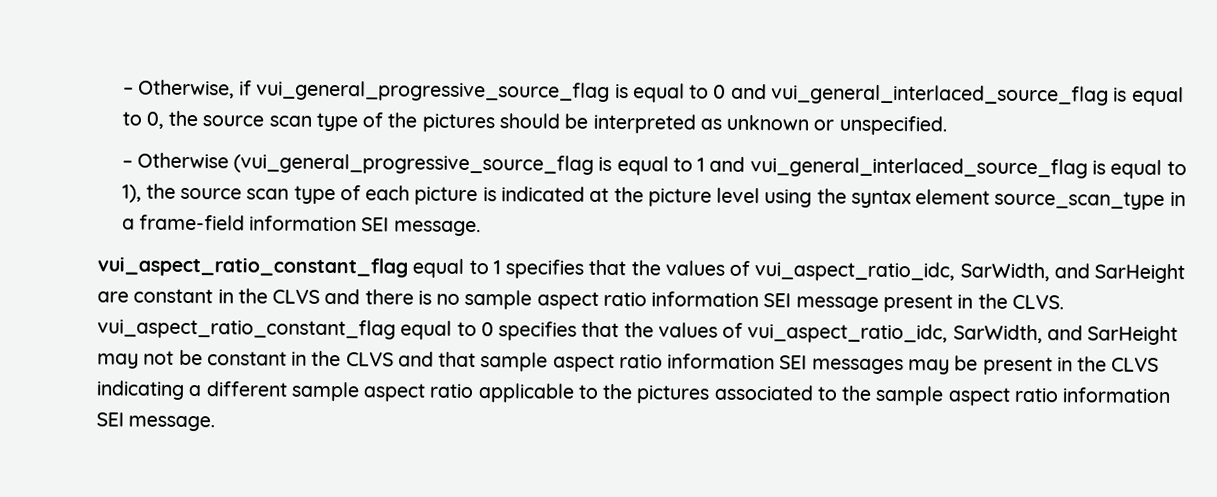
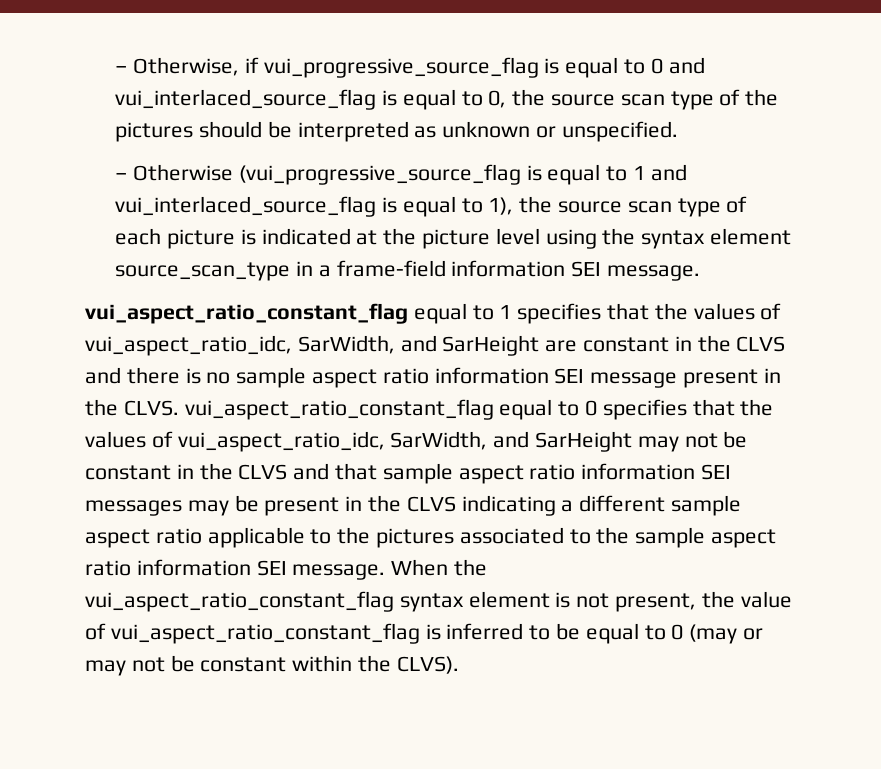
- – Otherwise, if vui_general_progressive_source_flag is equal to 0 and vui_general_interlaced_source_flag is equal to 0, the source scan type of the pictures should be interpreted as unknown or unspecified.
+ – Otherwise, if vui_progressive_source_flag is equal to 0 and vui_interlaced_source_flag is equal to 0, the source scan type of the pictures should be interpreted as unknown or unspecified.
- – Otherwise (vui_general_progressive_source_flag is equal to 1 and vui_general_interlaced_source_flag is equal to 1), the source scan type of each picture is indicated at the picture level using the syntax element source_scan_type in a frame-field information SEI message.
+ – Otherwise (vui_progressive_source_flag is equal to 1 and vui_interlaced_source_flag is equal to 1), the source scan type of each picture is indicated at the picture level using the syntax element source_scan_type in a frame-field information SEI message.
+ When the vui_aspect_ratio_constant_flag syntax element is not present, the value of vui_aspect_ratio_constant_flag is inferred to be equal to 0 (may or may not be constant within the CLVS).

